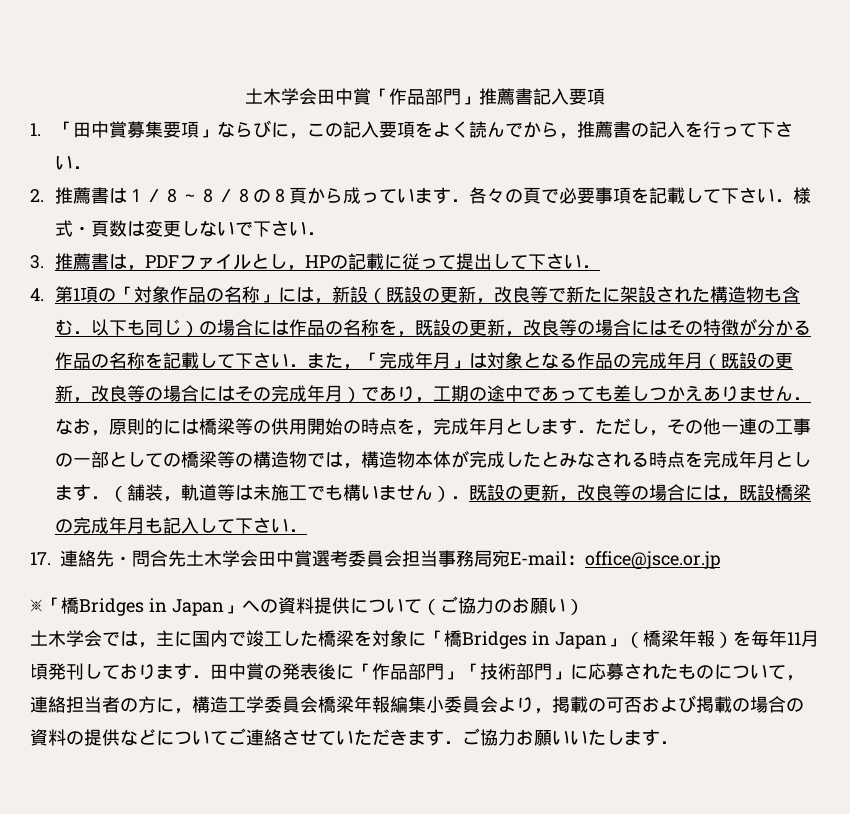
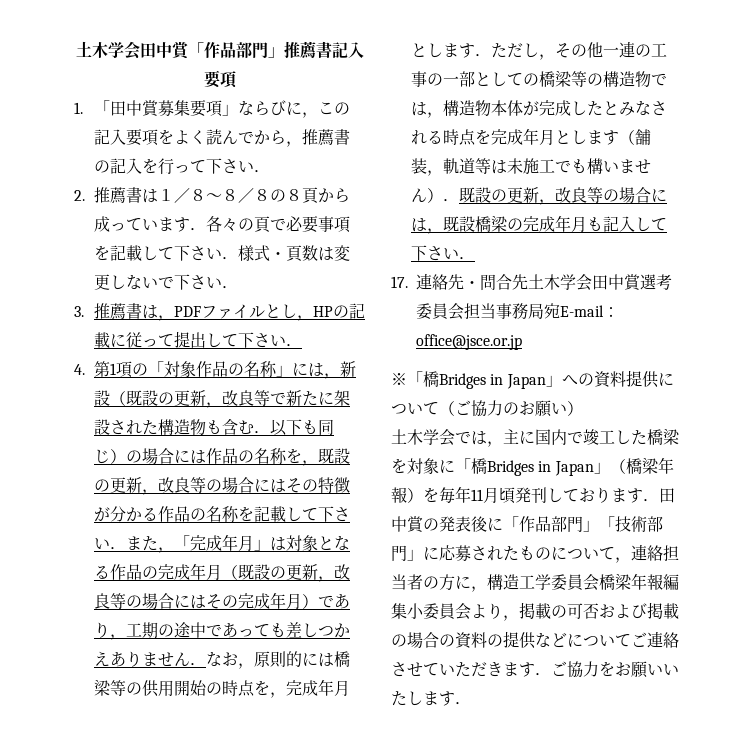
- 4.第1項の「対象作品の名称」には，新設（既設の更新，改良等で新たに架設された構造物も含む．以下も同じ）の場合には作品の名称を，既設の更新，改良等の場合にはその特徴が分かる作品の名称を記載して下さい．また，「完成年月」は対象となる作品の完成年月（既設の更新，改良等の場合にはその完成年月）であり，工期の途中であっても差しつかえありません．なお，原則的には橋梁等の供用開始の時点を，完成年月とします．ただし，その他一連の工事の一部としての橋梁等の構造物では，構造物本体が完成したとみなされる時点を完成年月とします．（舗装，軌道等は未施工でも構いません）．既設の更新，改良等の場合には，既設橋梁の完成年月も記入して下さい．
+ 4.第1項の「対象作品の名称」には，新設（既設の更新，改良等で新たに架設された構造物も含む．以下も同じ）の場合には作品の名称を，既設の更新，改良等の場合にはその特徴が分かる作品の名称を記載して下さい．また，「完成年月」は対象となる作品の完成年月（既設の更新，改良等の場合にはその完成年月）であり，工期の途中であっても差しつかえありません．なお，原則的には橋梁等の供用開始の時点を，完成年月とします．ただし，その他一連の工事の一部としての橋梁等の構造物では，構造物本体が完成したとみなされる時点を完成年月とします（舗装，軌道等は未施工でも構いません）．既設の更新，改良等の場合には，既設橋梁の完成年月も記入して下さい．
- 土木学会では，主に国内で竣工した橋梁を対象に「橋Bridges in Japan」（橋梁年報）を毎年11月頃発刊しております．田中賞の発表後に「作品部門」「技術部門」に応募されたものについて，連絡担当者の方に，構造工学委員会橋梁年報編集小委員会より，掲載の可否および掲載の場合の資料の提供などについてご連絡させていただきます．ご協力お願いいたします．
+ 土木学会では，主に国内で竣工した橋梁を対象に「橋Bridges in Japan」（橋梁年報）を毎年11月頃発刊しております．田中賞の発表後に「作品部門」「技術部門」に応募されたものについて，連絡担当者の方に，構造工学委員会橋梁年報編集小委員会より，掲載の可否および掲載の場合の資料の提供などについてご連絡させていただきます．ご協力をお願いいたします．

